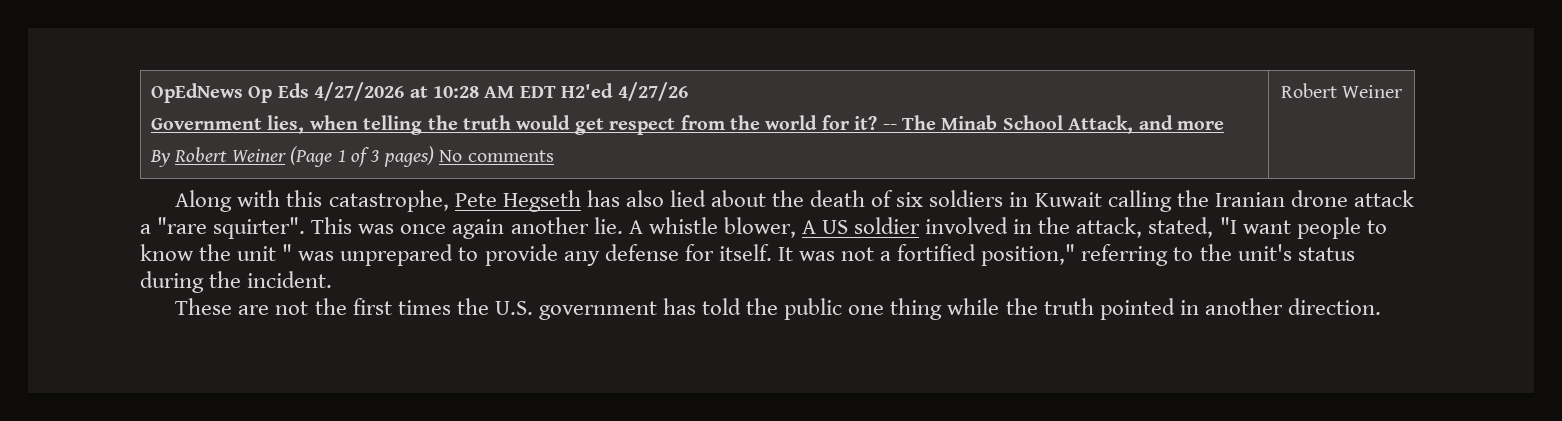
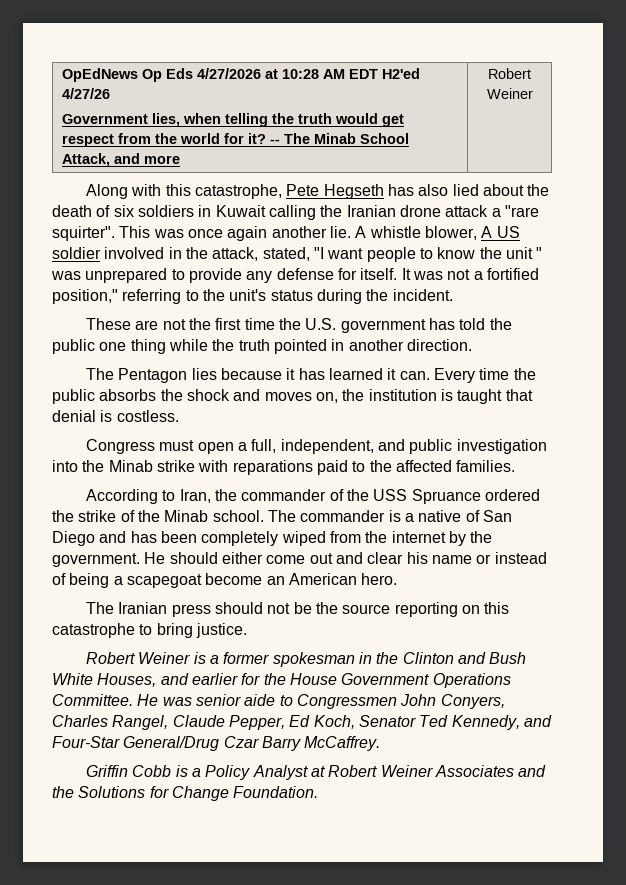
- By Robert Weiner (Page 1 of 3 pages) No comments
- These are not the first times the U.S. government has told the public one thing while the truth pointed in another direction.
+ These are not the first time the U.S. government has told the public one thing while the truth pointed in another direction.
+ The Pentagon lies because it has learned it can. Every time the public absorbs the shock and moves on, the institution is taught that denial is costless.
+ Congress must open a full, independent, and public investigation into the Minab strike with reparations paid to the affected families.
+ According to Iran, the commander of the USS Spruance ordered the strike of the Minab school. The commander is a native of San Diego and has been completely wiped from the internet by the government. He should either come out and clear his name or instead of being a scapegoat become an American hero.
+ The Iranian press should not be the source reporting on this catastrophe to bring justice.
+ Robert Weiner is a former spokesman in the Clinton and Bush White Houses, and earlier for the House Government Operations Committee. He was senior aide to Congressmen John Conyers, Charles Rangel, Claude Pepper, Ed Koch, Senator Ted Kennedy, and Four-Star General/Drug Czar Barry McCaffrey.
+ Griffin Cobb is a Policy Analyst at Robert Weiner Associates and the Solutions for Change Foundation.

